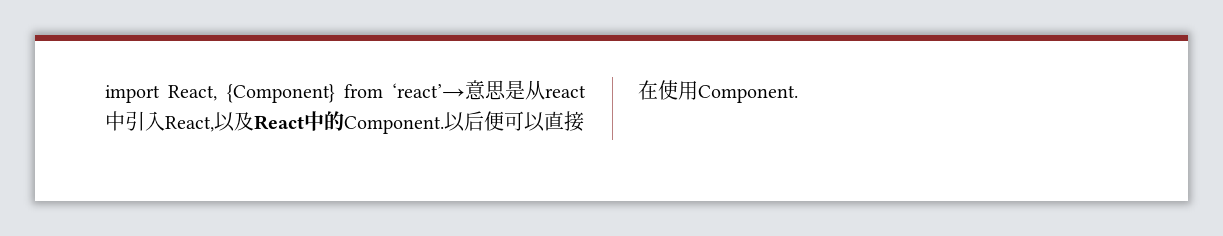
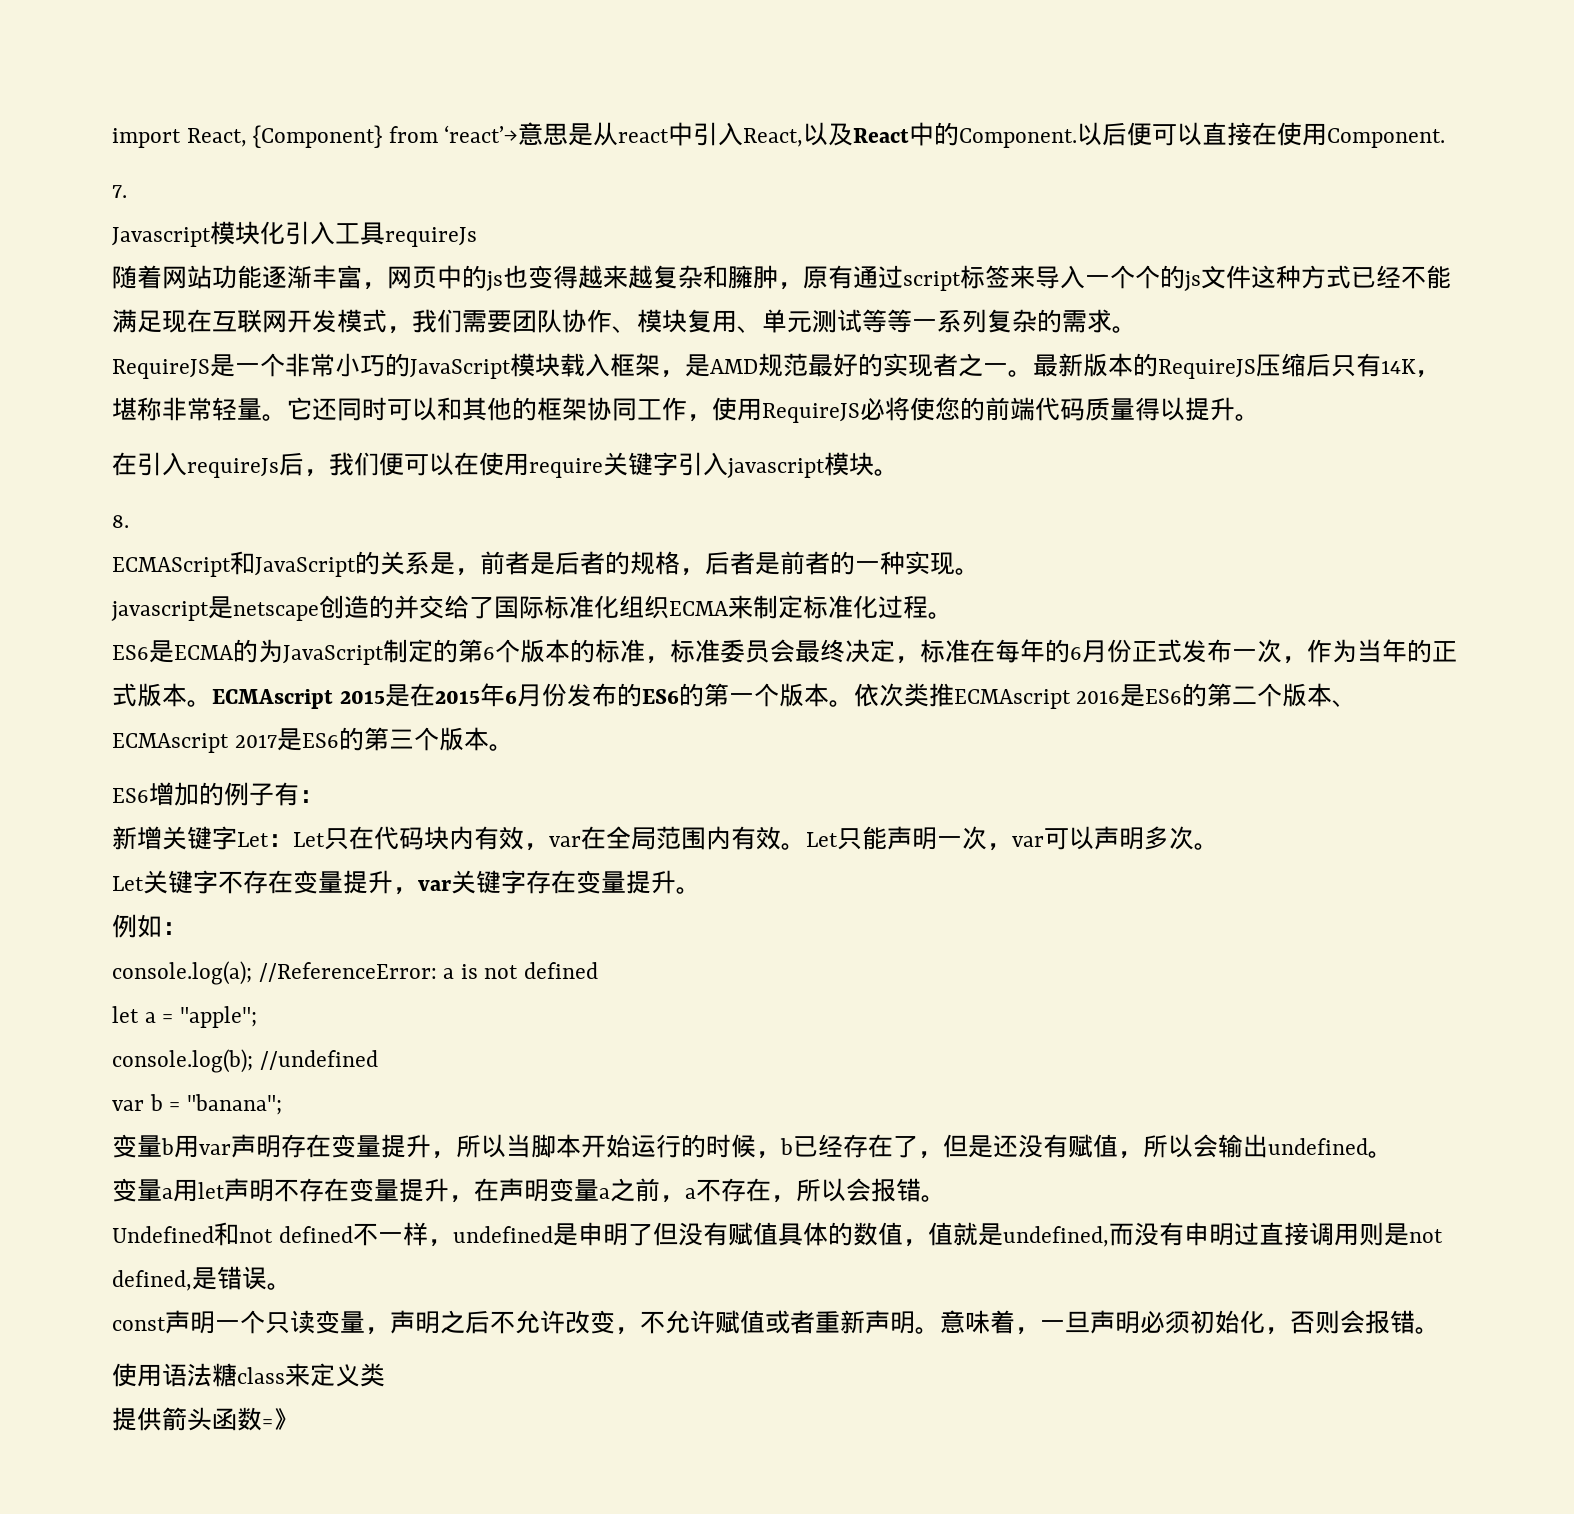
+ 7.
+ Javascript模块化引入工具requireJs
+ 随着网站功能逐渐丰富，网页中的js也变得越来越复杂和臃肿，原有通过script标签来导入一个个的js文件这种方式已经不能满足现在互联网开发模式，我们需要团队协作、模块复用、单元测试等等一系列复杂的需求。
+ RequireJS是一个非常小巧的JavaScript模块载入框架，是AMD规范最好的实现者之一。最新版本的RequireJS压缩后只有14K，堪称非常轻量。它还同时可以和其他的框架协同工作，使用RequireJS必将使您的前端代码质量得以提升。
+ 在引入requireJs后，我们便可以在使用require关键字引入javascript模块。
+ 8.
+ ECMAScript和JavaScript的关系是，前者是后者的规格，后者是前者的一种实现。
+ javascript是netscape创造的并交给了国际标准化组织ECMA来制定标准化过程。
+ ES6是ECMA的为JavaScript制定的第6个版本的标准，标准委员会最终决定，标准在每年的6月份正式发布一次，作为当年的正式版本。ECMAscript 2015是在2015年6月份发布的ES6的第一个版本。依次类推ECMAscript 2016是ES6的第二个版本、ECMAscript 2017是ES6的第三个版本。
+ ES6增加的例子有：
+ 新增关键字Let：Let只在代码块内有效，var在全局范围内有效。Let只能声明一次，var可以声明多次。
+ Let关键字不存在变量提升，var关键字存在变量提升。
+ 例如：
+ console.log(a); //ReferenceError: a is not defined
+ let a = "apple";
+ console.log(b); //undefined
+ var b = "banana";
+ 变量b用var声明存在变量提升，所以当脚本开始运行的时候，b已经存在了，但是还没有赋值，所以会输出undefined。
+ 变量a用let声明不存在变量提升，在声明变量a之前，a不存在，所以会报错。
+ Undefined和not defined不一样，undefined是申明了但没有赋值具体的数值，值就是undefined,而没有申明过直接调用则是not defined,是错误。
+ const声明一个只读变量，声明之后不允许改变，不允许赋值或者重新声明。意味着，一旦声明必须初始化，否则会报错。
+ 使用语法糖class来定义类
+ 提供箭头函数=》

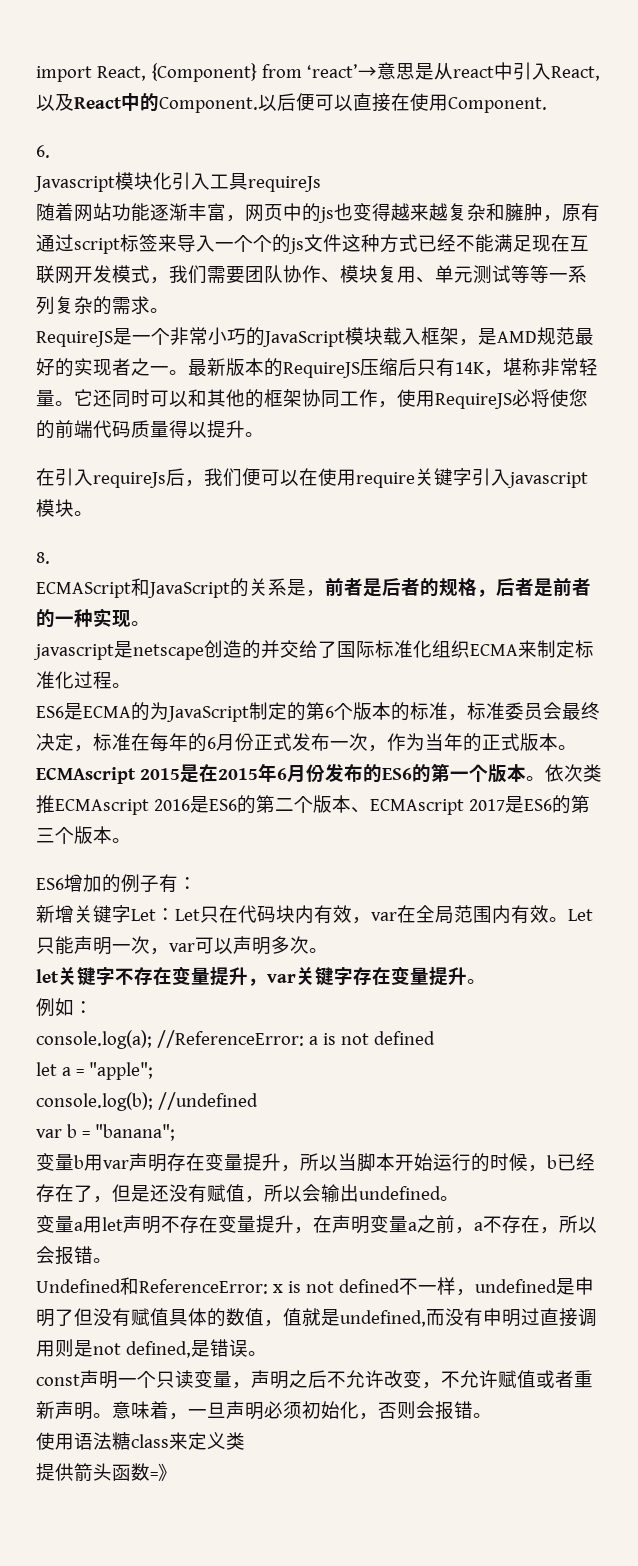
- 7.
+ 6.
- Let关键字不存在变量提升，var关键字存在变量提升。
+ let关键字不存在变量提升，var关键字存在变量提升。
- Undefined和not defined不一样，undefined是申明了但没有赋值具体的数值，值就是undefined,而没有申明过直接调用则是not defined,是错误。
+ Undefined和ReferenceError: x is not defined不一样，undefined是申明了但没有赋值具体的数值，值就是undefined,而没有申明过直接调用则是not defined,是错误。

